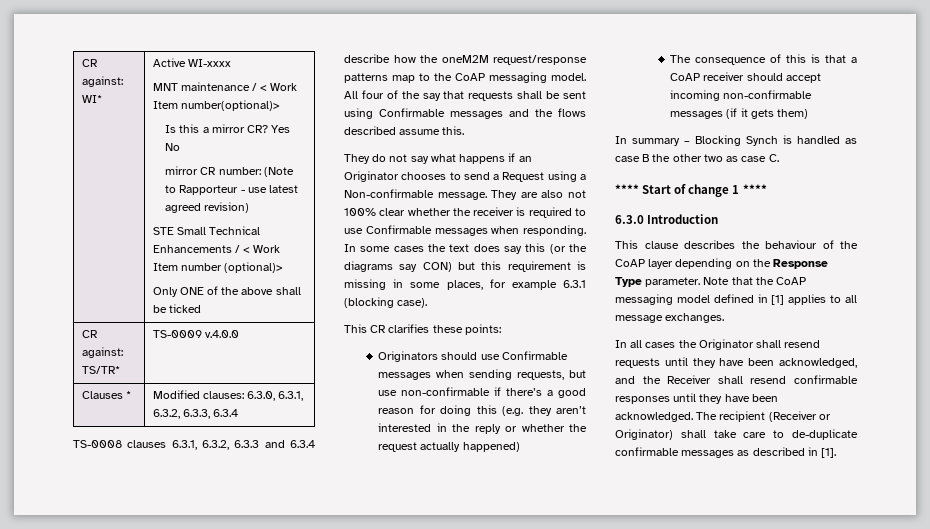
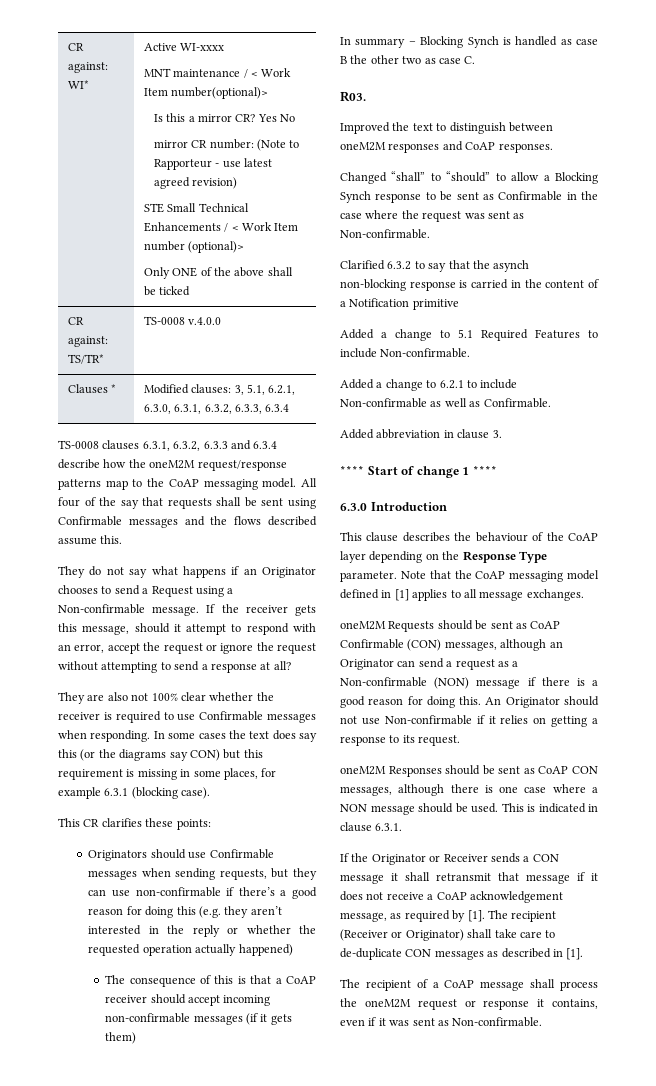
- CR against: TS/TR* | TS-0009 v.4.0.0
+ CR against: TS/TR* | TS-0008 v.4.0.0
- Clauses * | Modified clauses: 6.3.0, 6.3.1, 6.3.2, 6.3.3, 6.3.4
+ Clauses * | Modified clauses: 3, 5.1, 6.2.1, 6.3.0, 6.3.1, 6.3.2, 6.3.3, 6.3.4
- They do not say what happens if an Originator chooses to send a Request using a Non-confirmable message. They are also not 100% clear whether the receiver is required to use Confirmable messages when responding.
+ They do not say what happens if an Originator chooses to send a Request using a Non-confirmable message. If the receiver gets this message, should it attempt to respond with an error, accept the request or ignore the request without attempting to send a response at all?
+ They are also not 100% clear whether the receiver is required to use Confirmable messages when responding.
- Originators should use Confirmable messages when sending requests, but use non-confirmable if there’s a good reason for doing this (e.g. they aren’t interested in the reply or whether the request actually happened)
+ Originators should use Confirmable messages when sending requests, but they can use non-confirmable if there’s a good reason for doing this (e.g. they aren’t interested in the reply or whether the requested operation actually happened)
+ R03.
+ Improved the text to distinguish between oneM2M responses and CoAP responses.
+ Changed “shall” to “should” to allow a Blocking Synch response to be sent as Confirmable in the case where the request was sent as Non-confirmable.
+ Clarified 6.3.2 to say that the asynch non-blocking response is carried in the content of a Notification primitive
+ Added a change to 5.1 Required Features to include Non-confirmable.
+ Added a change to 6.2.1 to include Non-confirmable as well as Confirmable.
+ Added abbreviation in clause 3.
- In all cases the Originator shall resend requests until they have been acknowledged, and the Receiver shall resend confirmable responses until they have been acknowledged.
+ oneM2M Requests should be sent as CoAP Confirmable (CON) messages, although an Originator can send a request as a Non-confirmable (NON) message if there is a good reason for doing this. An Originator should not use Non-confirmable if it relies on getting a response to its request.
+ oneM2M Responses should be sent as CoAP CON messages, although there is one case where a NON message should be used. This is indicated in clause 6.3.1.
+ If the Originator or Receiver sends a CON message it shall retransmit that message if it does not receive a CoAP acknowledgement message, as required by [1].
- The recipient (Receiver or Originator) shall take care to de-duplicate confirmable messages as described in [1].
+ The recipient (Receiver or Originator) shall take care to de-duplicate CON messages as described in [1].
+ The recipient of a CoAP message shall process the oneM2M request or response it contains, even if it was sent as Non-confirmable.

